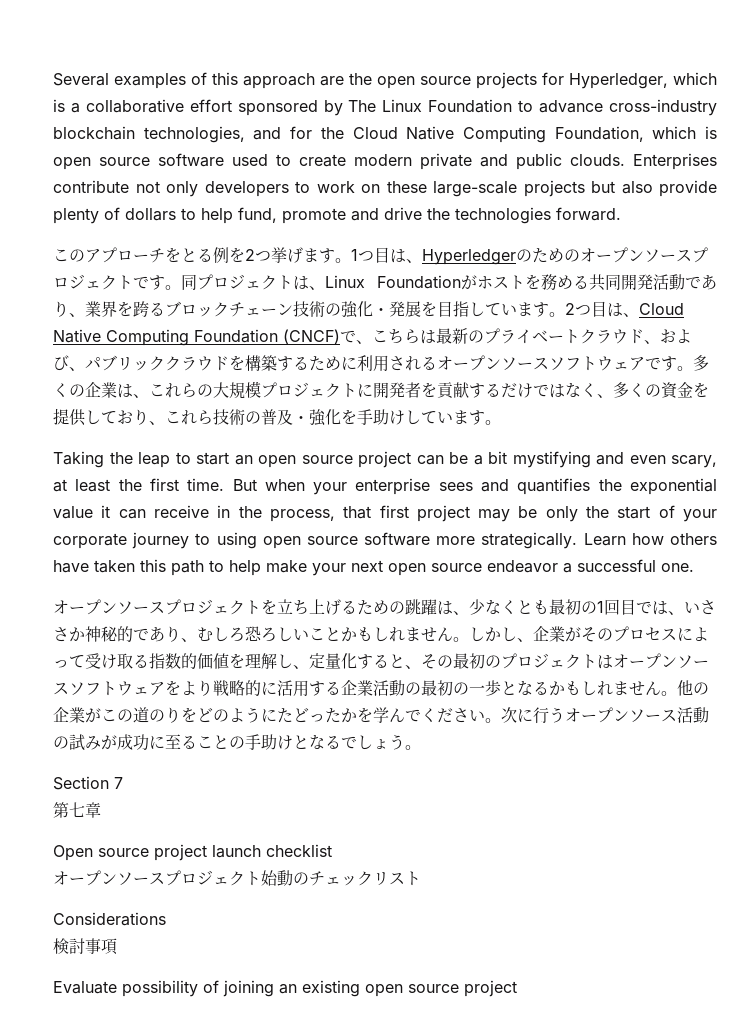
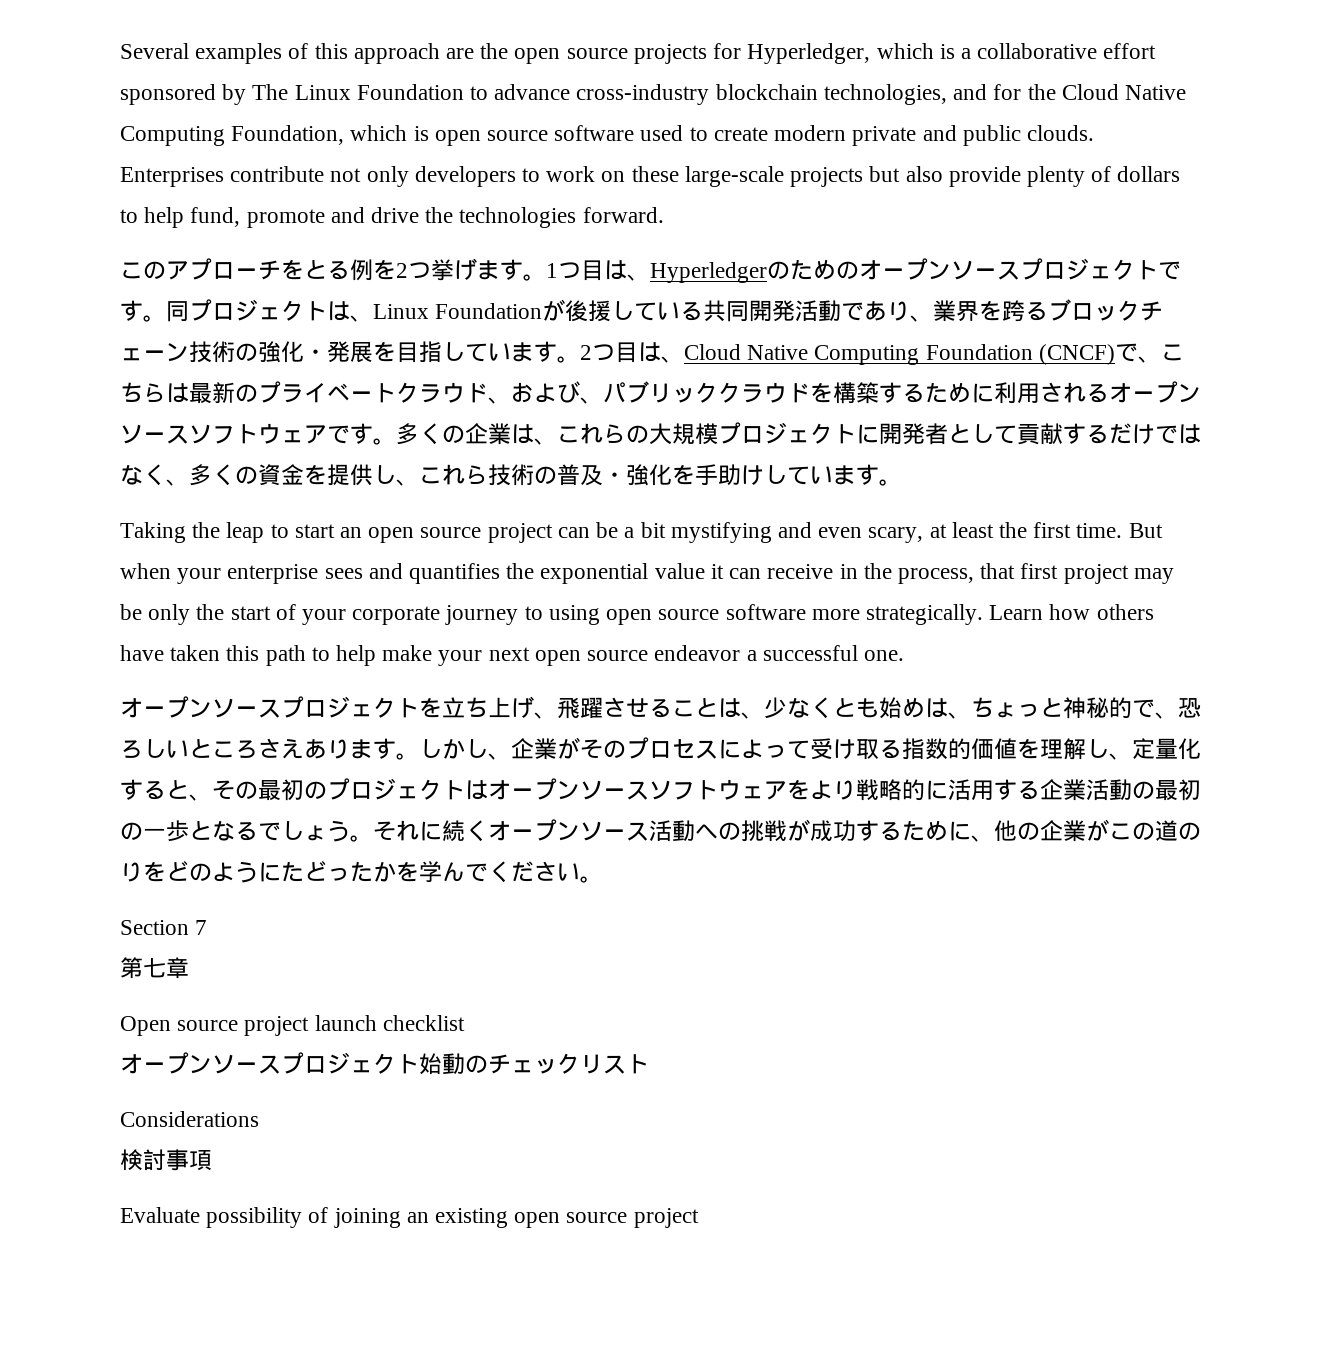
- 同プロジェクトは、Linux Foundationがホストを務める共同開発活動であり、業界を跨るブロックチェーン技術の強化・発展を目指しています。
+ 同プロジェクトは、Linux Foundationが後援している共同開発活動であり、業界を跨るブロックチェーン技術の強化・発展を目指しています。
- 多くの企業は、これらの大規模プロジェクトに開発者を貢献するだけではなく、多くの資金を提供しており、これら技術の普及・強化を手助けしています。
+ 多くの企業は、これらの大規模プロジェクトに開発者として貢献するだけではなく、多くの資金を提供し、これら技術の普及・強化を手助けしています。
- オープンソースプロジェクトを立ち上げるための跳躍は、少なくとも最初の1回目では、いささか神秘的であり、むしろ恐ろしいことかもしれません。
+ オープンソースプロジェクトを立ち上げ、飛躍させることは、少なくとも始めは、ちょっと神秘的で、恐ろしいところさえあります。
- しかし、企業がそのプロセスによって受け取る指数的価値を理解し、定量化すると、その最初のプロジェクトはオープンソースソフトウェアをより戦略的に活用する企業活動の最初の一歩となるかもしれません。他の企業がこの道のりをどのようにたどったかを学んでください。次に行うオープンソース活動の試みが成功に至ることの手助けとなるでしょう。
+ しかし、企業がそのプロセスによって受け取る指数的価値を理解し、定量化すると、その最初のプロジェクトはオープンソースソフトウェアをより戦略的に活用する企業活動の最初の一歩となるでしょう。それに続くオープンソース活動への挑戦が成功するために、他の企業がこの道のりをどのようにたどったかを学んでください。

